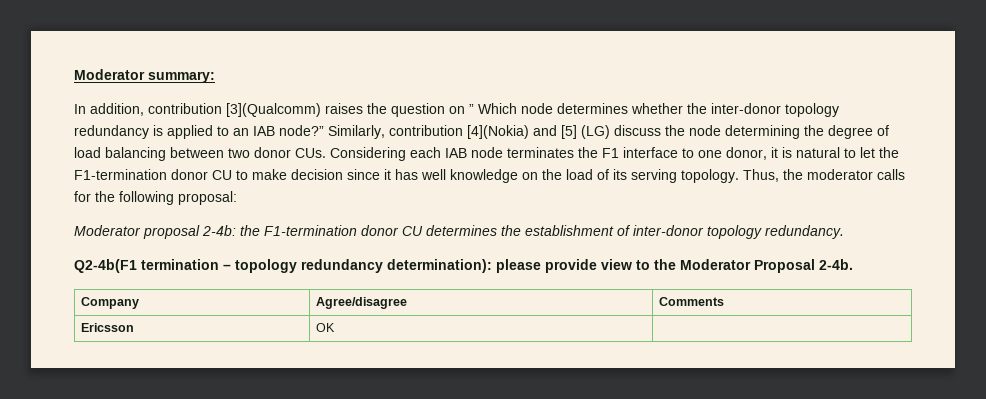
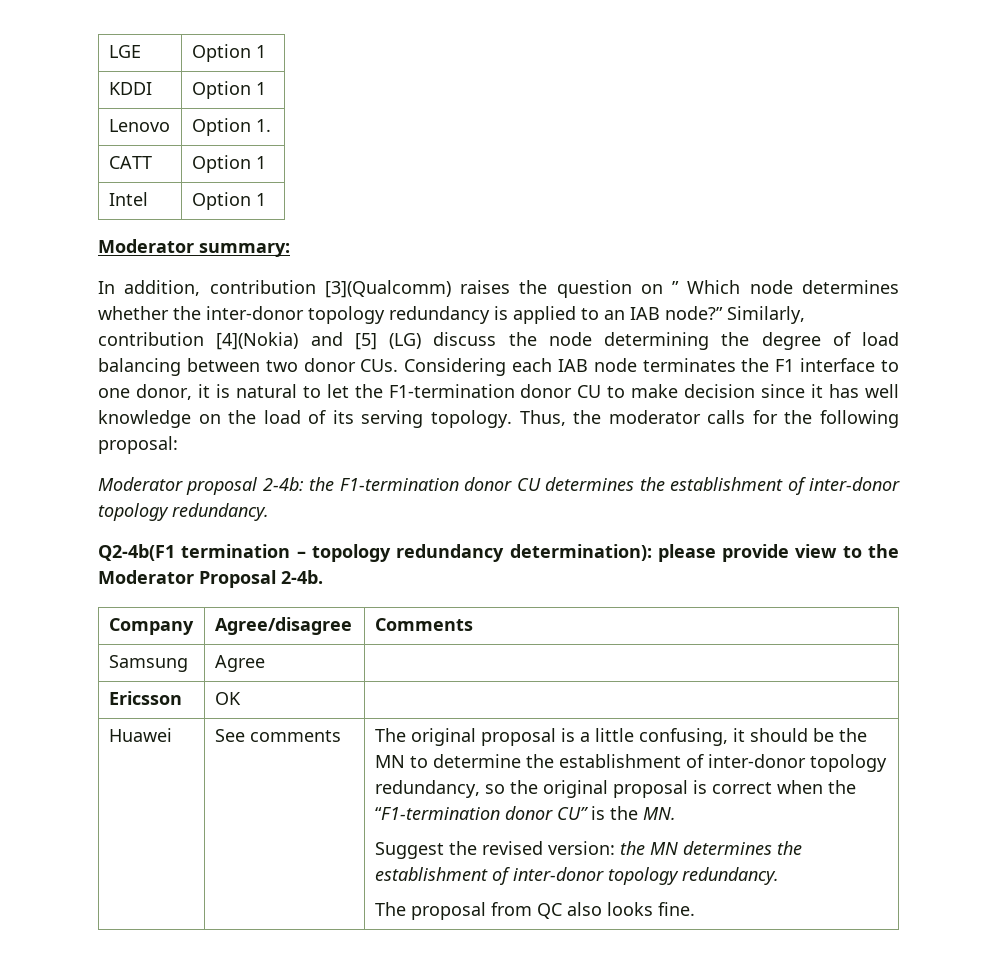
+ LGE | Option 1
+ KDDI | Option 1
+ Lenovo | Option 1.
+ CATT | Option 1
+ Intel | Option 1
+ Samsung | Agree |
+ Huawei | See comments | The original proposal is a little confusing, it should be the MN to determine the establishment of inter-donor topology redundancy, so the original proposal is correct when the “F1-termination donor CU” is the MN.
+ Suggest the revised version: the MN determines the establishment of inter-donor topology redundancy.
+ The proposal from QC also looks fine.

